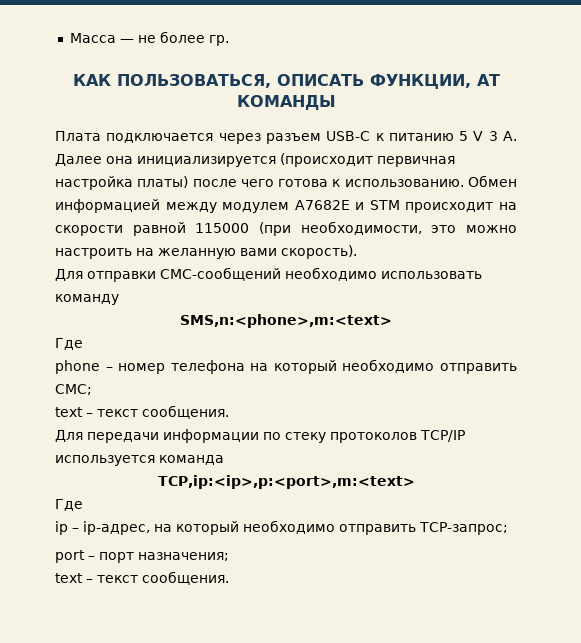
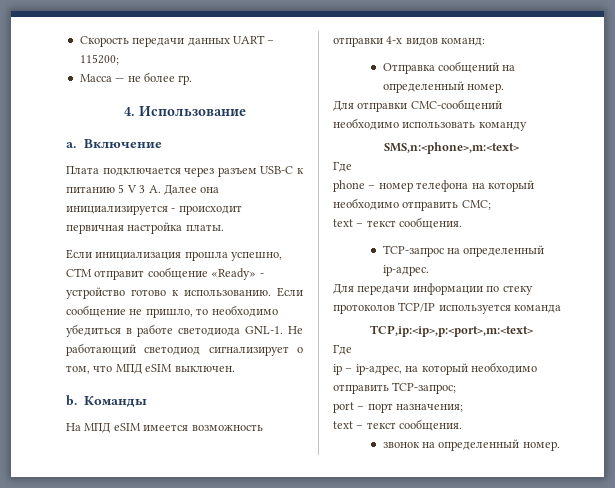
+ Скорость передачи данных UART – 115200;
- КАК ПОЛЬЗОВАТЬСЯ, ОПИСАТЬ ФУНКЦИИ, АТ КОМАНДЫ
+ 4. Использование
+ a. Включение
- Плата подключается через разъем USB-C к питанию 5 V 3 A. Далее она инициализируется (происходит первичная настройка платы) после чего готова к использованию. Обмен информацией между модулем А7682Е и STM происходит на скорости равной 115000 (при необходимости, это можно настроить на желанную вами скорость).
+ Плата подключается через разъем USB-C к питанию 5 V 3 A. Далее она инициализируется - происходит первичная настройка платы.
+ Если инициализация прошла успешно, СТМ отправит сообщение «Ready» - устройство готово к использованию. Если сообщение не пришло, то необходимо убедиться в работе светодиода GNL-1. Не работающий светодиод сигнализирует о том, что МПД eSIM выключен.
+ b. Команды
+ На МПД eSIM имеется возможность отправки 4-х видов команд:
+ Отправка сообщений на определенный номер.
+ TCP-запрос на определенный ip-адрес.
+ звонок на определенный номер.

